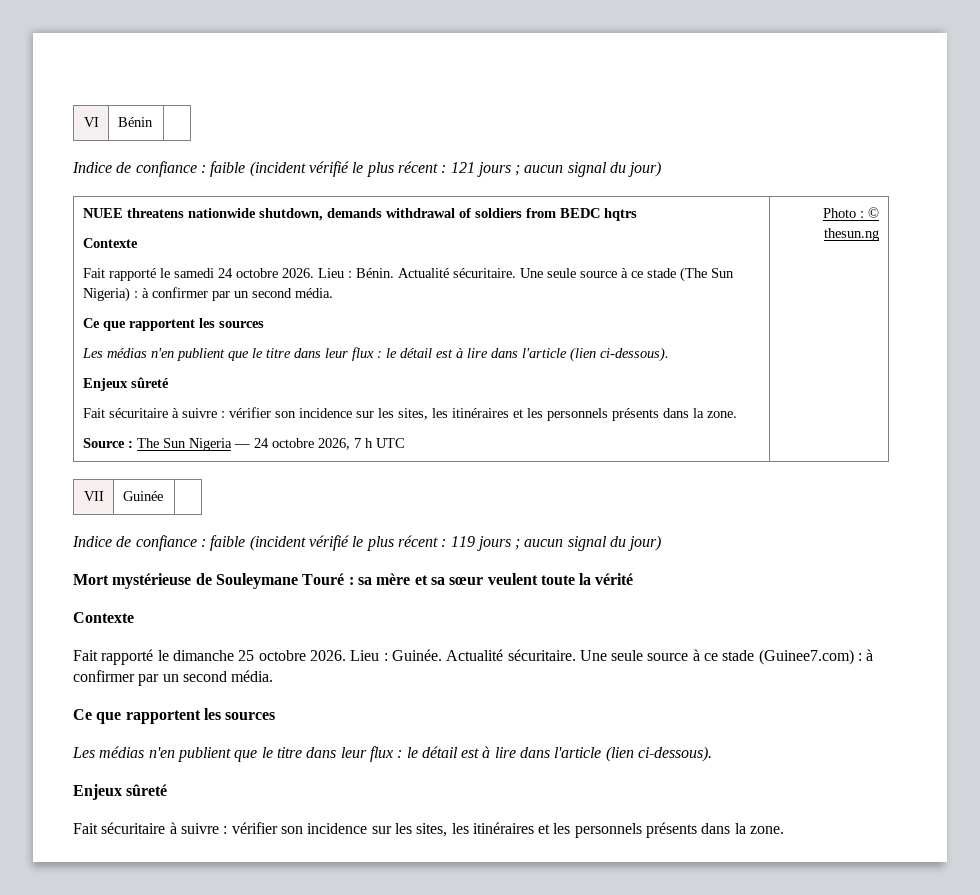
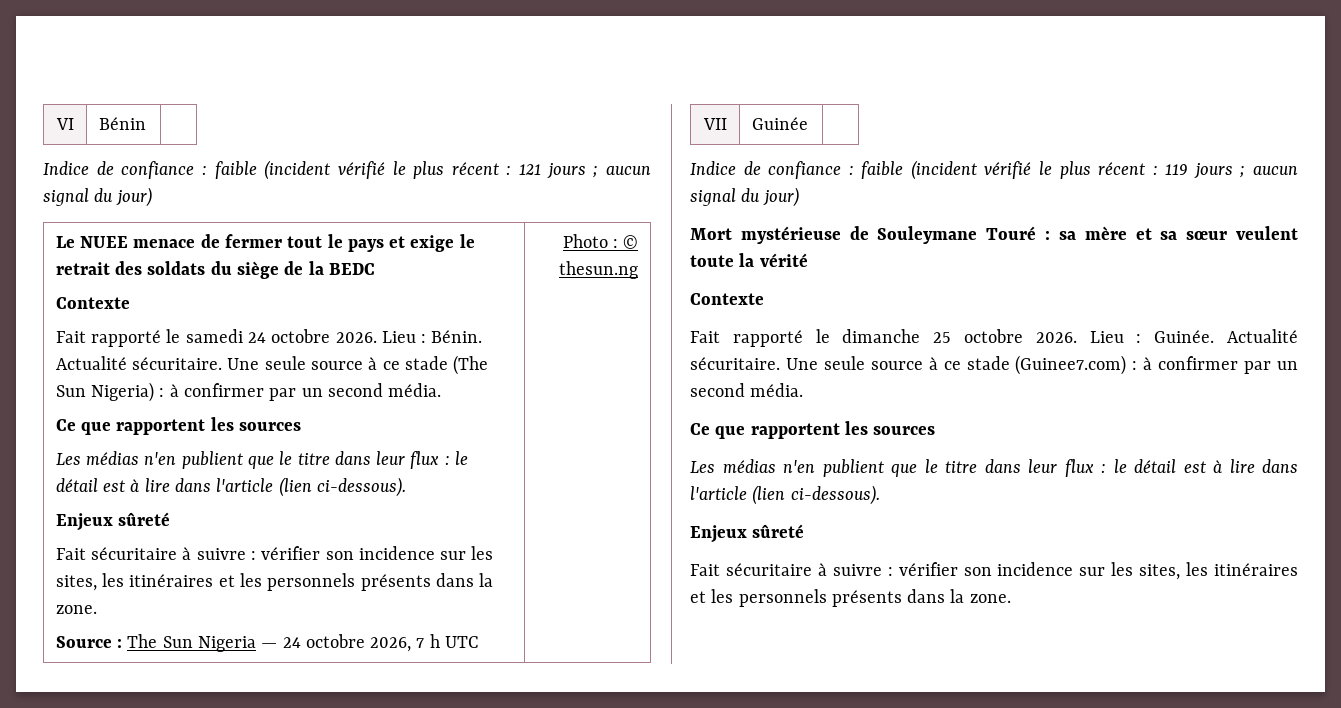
- NUEE threatens nationwide shutdown, demands withdrawal of soldiers from BEDC hqtrs
+ Le NUEE menace de fermer tout le pays et exige le retrait des soldats du siège de la BEDC

